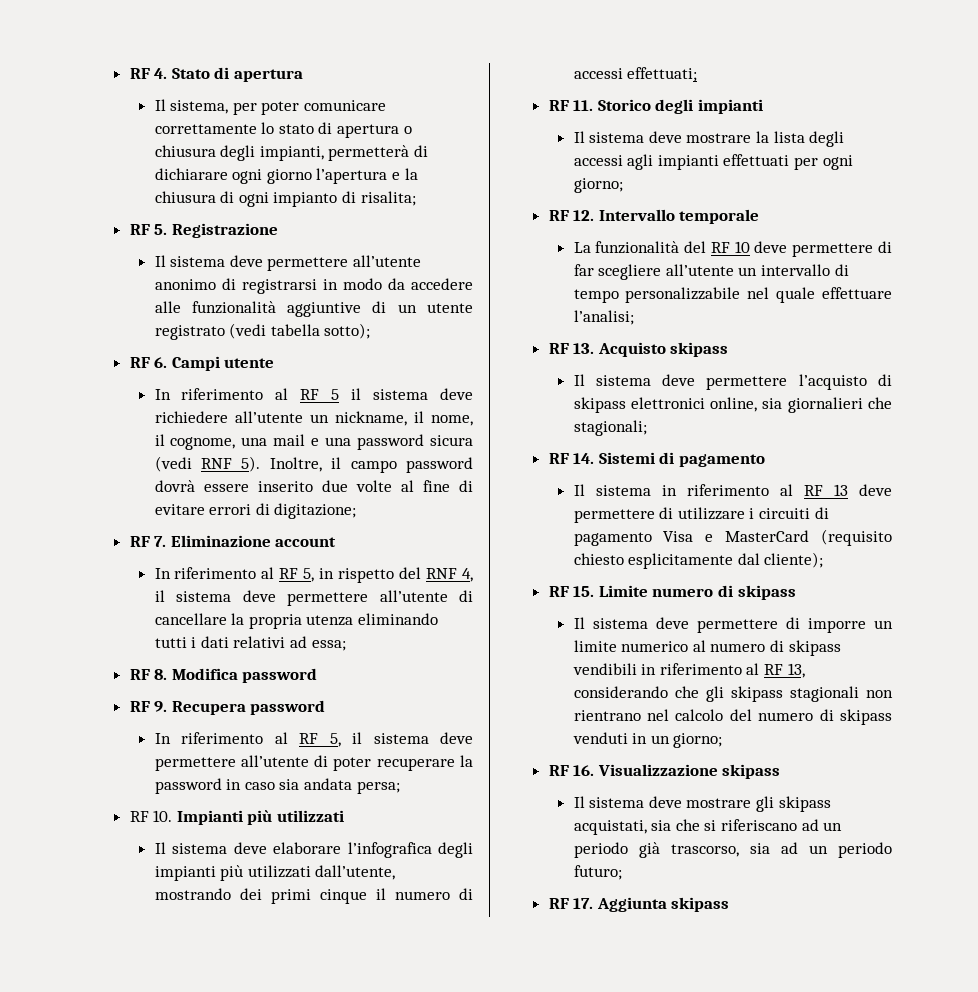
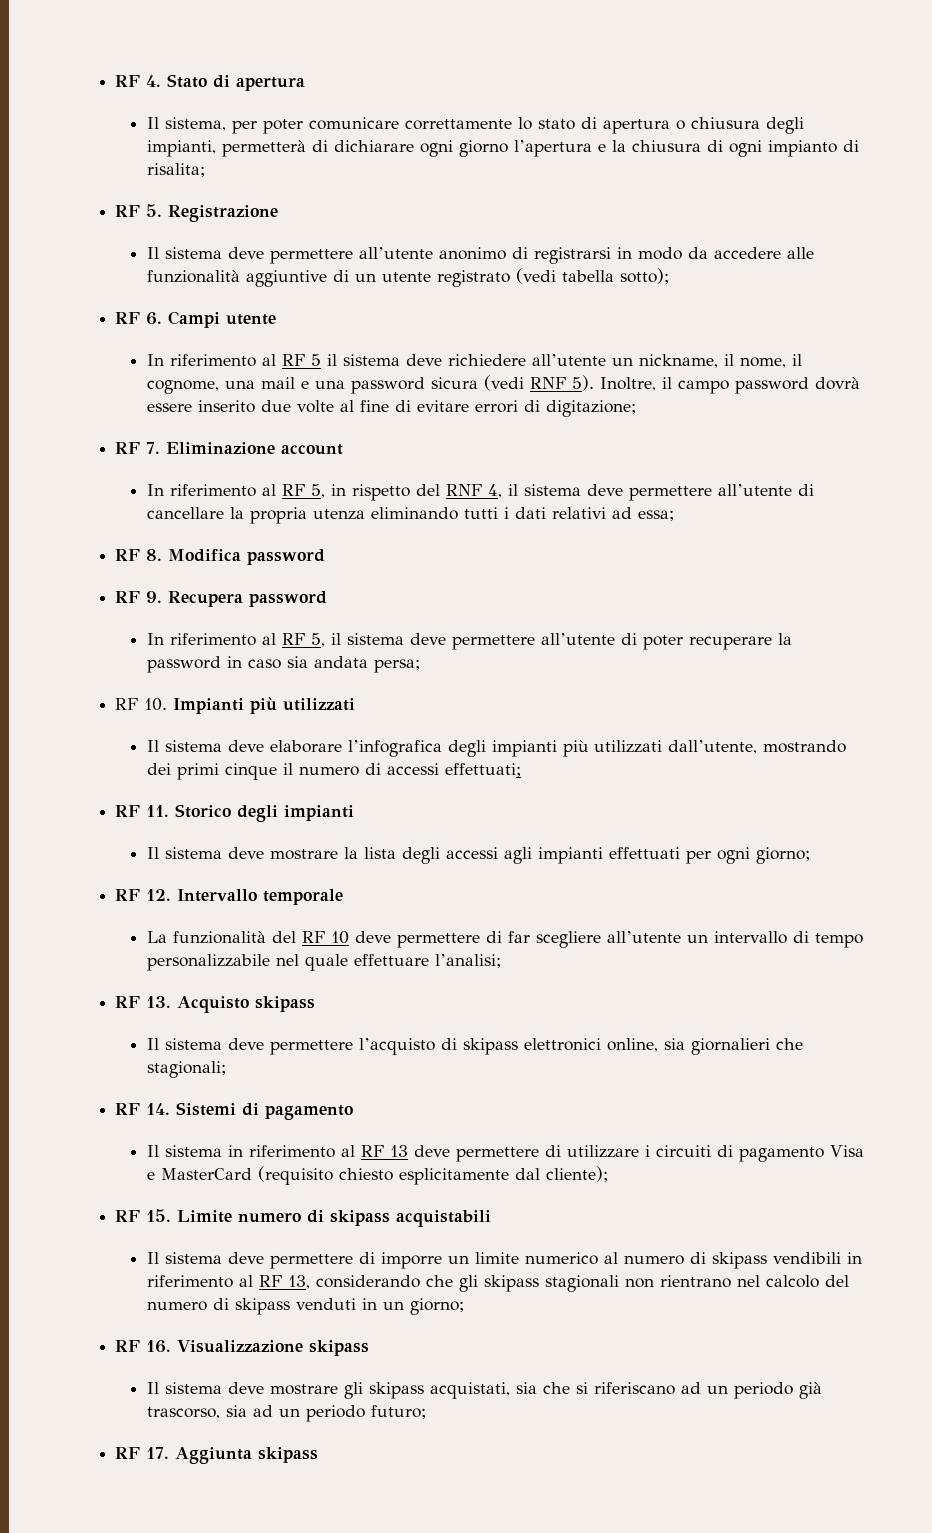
- RF 15. Limite numero di skipass
+ RF 15. Limite numero di skipass acquistabili

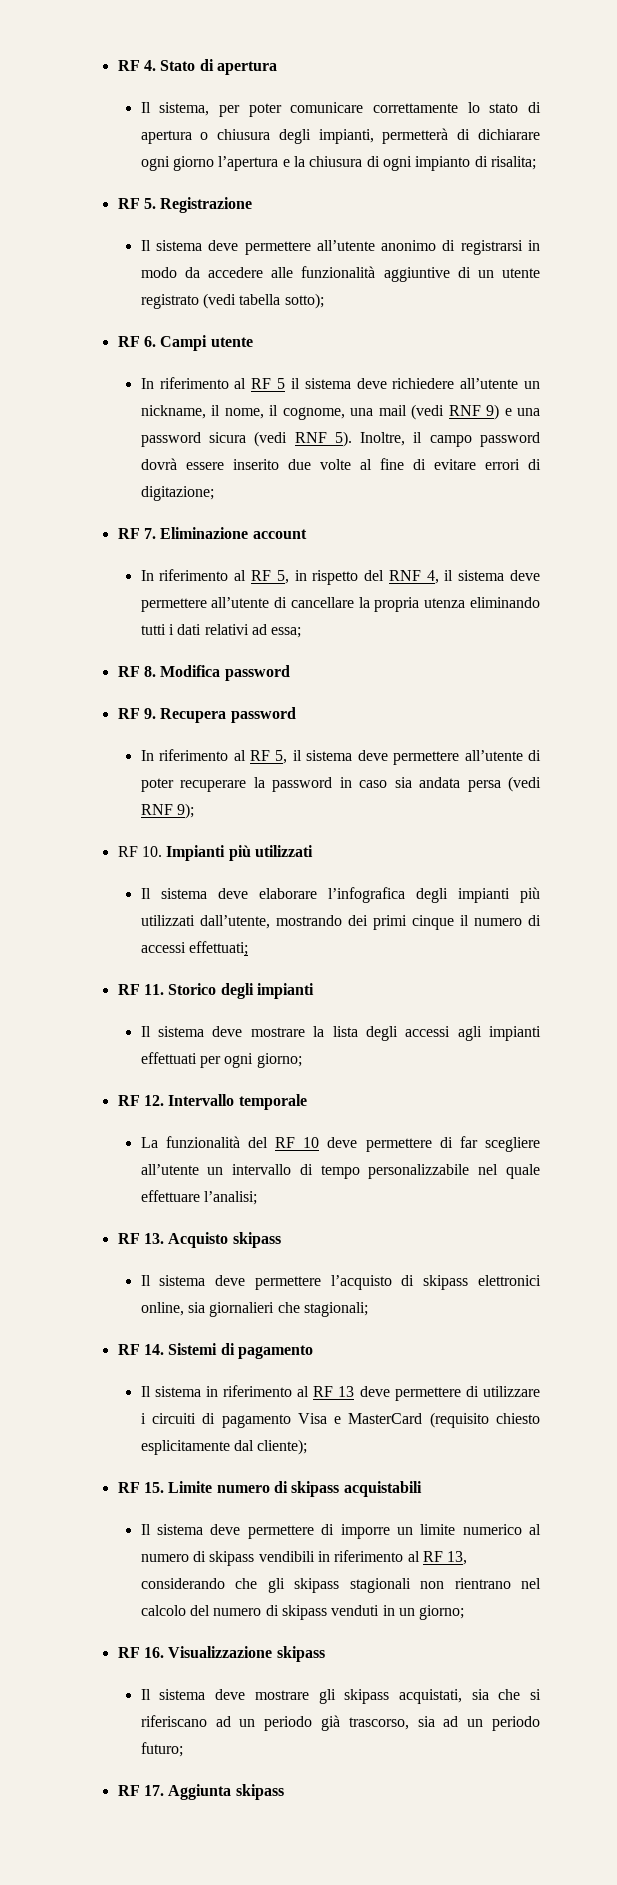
- In riferimento al RF 5 il sistema deve richiedere all’utente un nickname, il nome, il cognome, una mail e una password sicura (vedi RNF 5).
+ In riferimento al RF 5 il sistema deve richiedere all’utente un nickname, il nome, il cognome, una mail (vedi RNF 9) e una password sicura (vedi RNF 5).
- In riferimento al RF 5, il sistema deve permettere all’utente di poter recuperare la password in caso sia andata persa;
+ In riferimento al RF 5, il sistema deve permettere all’utente di poter recuperare la password in caso sia andata persa (vedi RNF 9);

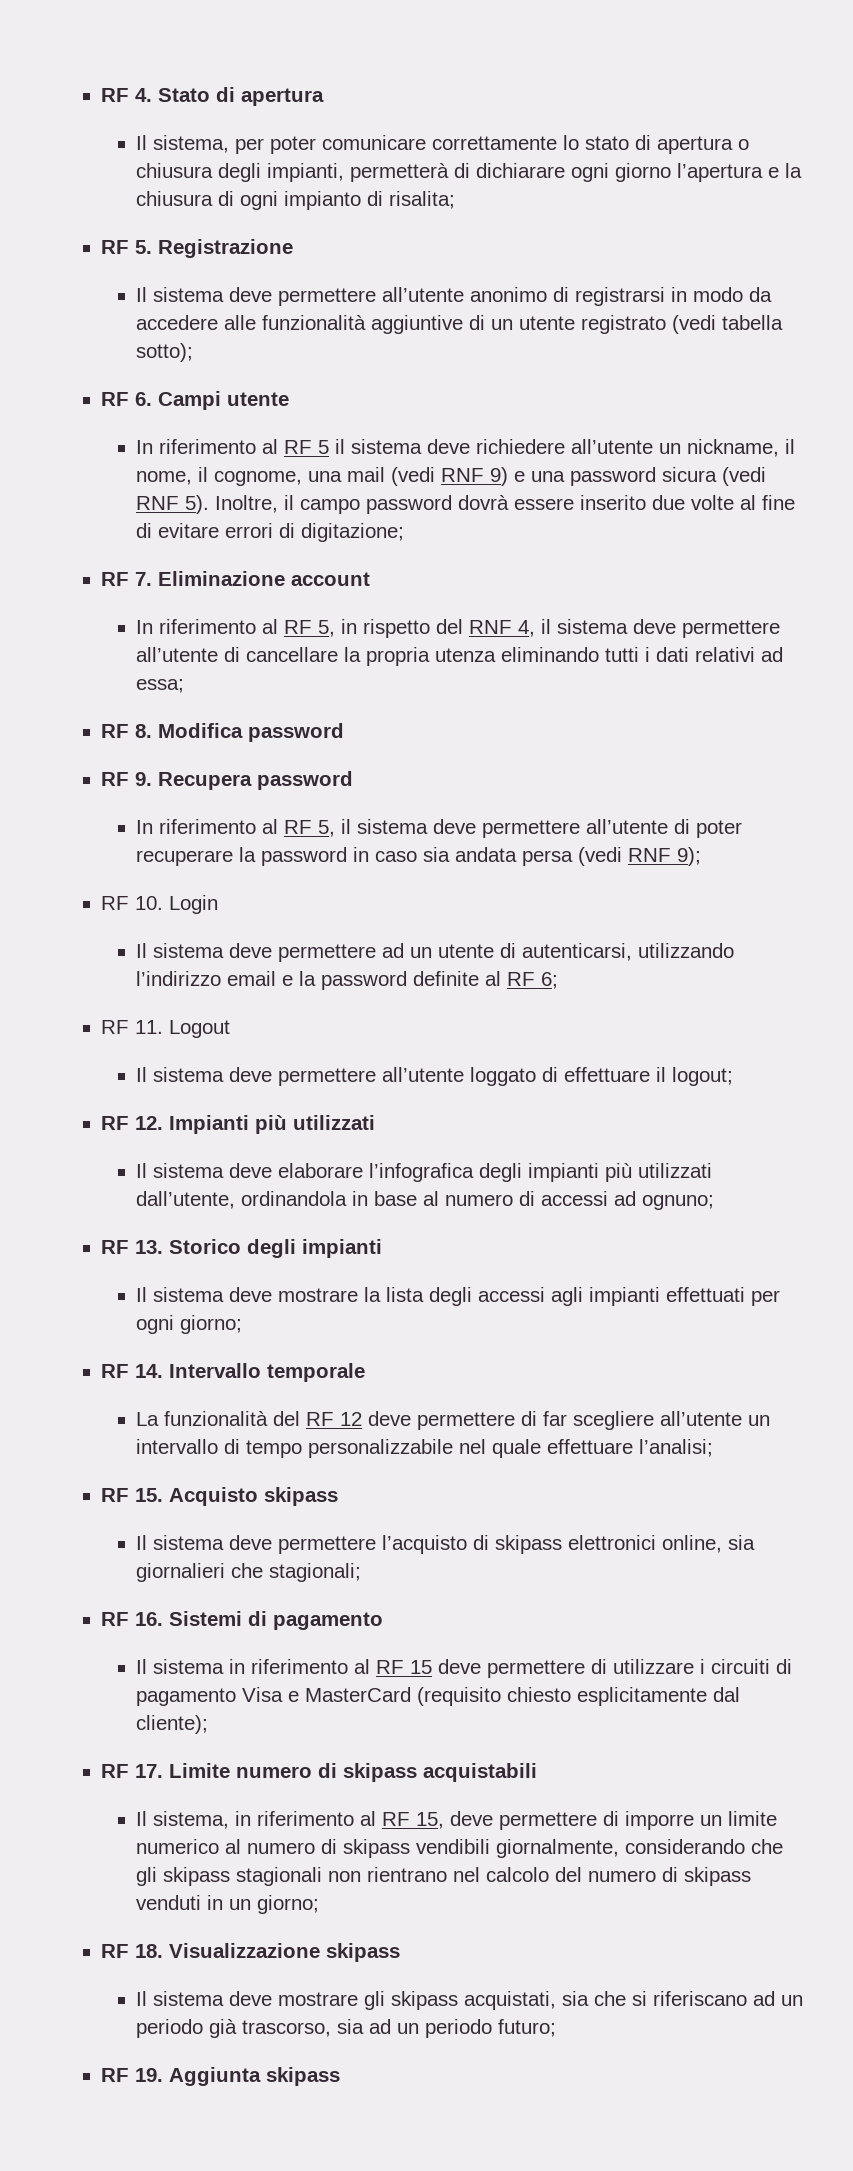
- RF 10. Impianti più utilizzati
+ RF 10. Login
+ Il sistema deve permettere ad un utente di autenticarsi, utilizzando l’indirizzo email e la password definite al RF 6;
+ RF 11. Logout
+ Il sistema deve permettere all’utente loggato di effettuare il logout;
+ RF 12. Impianti più utilizzati
- Il sistema deve elaborare l’infografica degli impianti più utilizzati dall’utente, mostrando dei primi cinque il numero di accessi effettuati;
- RF 11. Storico degli impianti
+ Il sistema deve elaborare l’infografica degli impianti più utilizzati dall’utente, ordinandola in base al numero di accessi ad ognuno;
+ RF 13. Storico degli impianti
- RF 12. Intervallo temporale
+ RF 14. Intervallo temporale
- La funzionalità del RF 10 deve permettere di far scegliere all’utente un intervallo di tempo personalizzabile nel quale effettuare l’analisi;
+ La funzionalità del RF 12 deve permettere di far scegliere all’utente un intervallo di tempo personalizzabile nel quale effettuare l’analisi;
- RF 13. Acquisto skipass
+ RF 15. Acquisto skipass
- RF 14. Sistemi di pagamento
+ RF 16. Sistemi di pagamento
- Il sistema in riferimento al RF 13 deve permettere di utilizzare i circuiti di pagamento Visa e MasterCard (requisito chiesto esplicitamente dal cliente);
+ Il sistema in riferimento al RF 15 deve permettere di utilizzare i circuiti di pagamento Visa e MasterCard (requisito chiesto esplicitamente dal cliente);
- RF 15. Limite numero di skipass acquistabili
+ RF 17. Limite numero di skipass acquistabili
- Il sistema deve permettere di imporre un limite numerico al numero di skipass vendibili in riferimento al RF 13, considerando che gli skipass stagionali non rientrano nel calcolo del numero di skipass venduti in un giorno;
+ Il sistema, in riferimento al RF 15, deve permettere di imporre un limite numerico al numero di skipass vendibili giornalmente, considerando che gli skipass stagionali non rientrano nel calcolo del numero di skipass venduti in un giorno;
- RF 16. Visualizzazione skipass
+ RF 18. Visualizzazione skipass
- RF 17. Aggiunta skipass
+ RF 19. Aggiunta skipass

